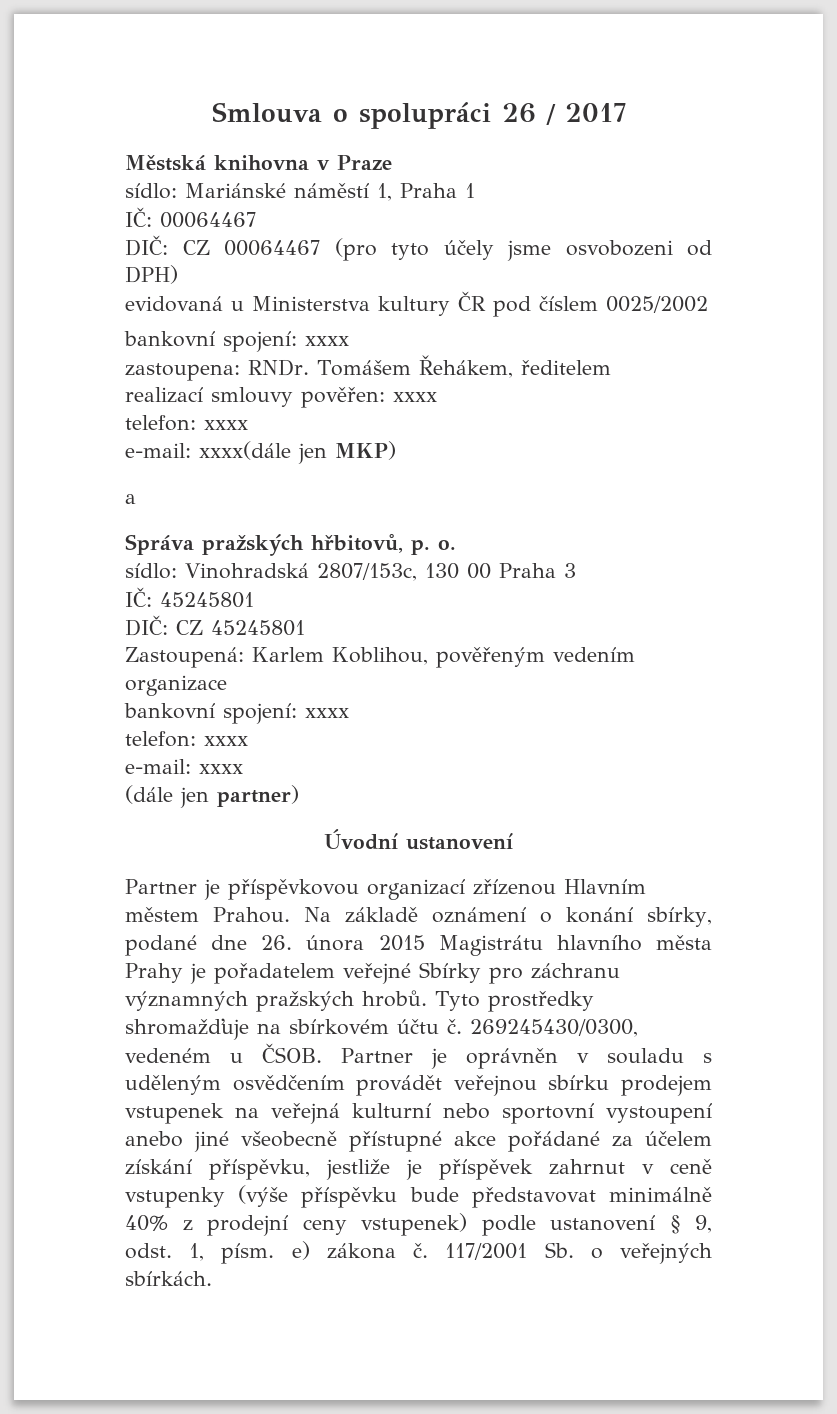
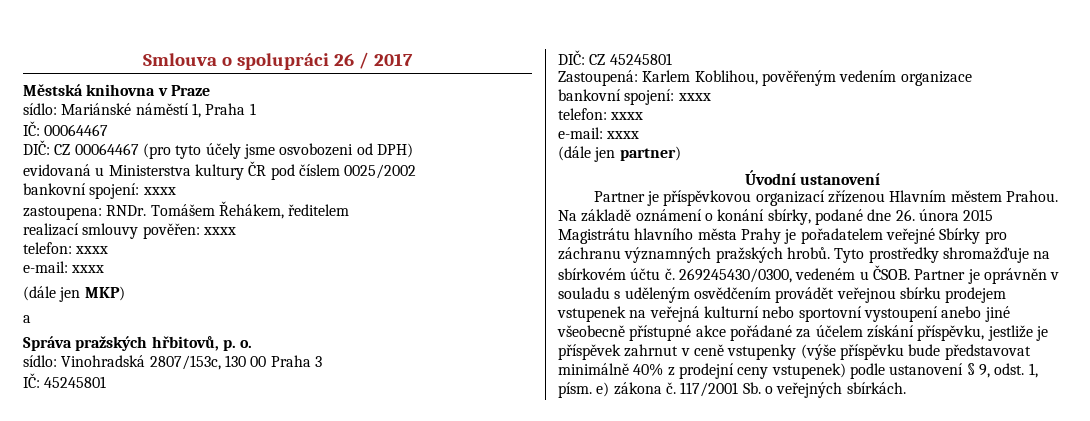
  realizací smlouvy pověřen: xxxx
  telefon: xxxx
- e-mail: xxxx(dále jen MKP)
+ e-mail: xxxx
+ (dále jen MKP)

